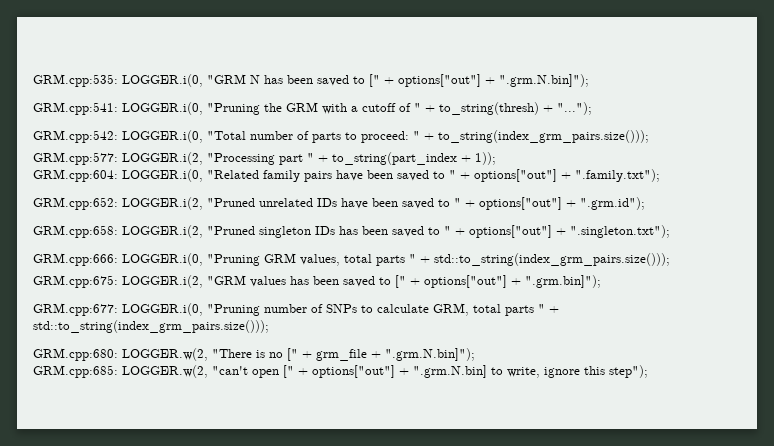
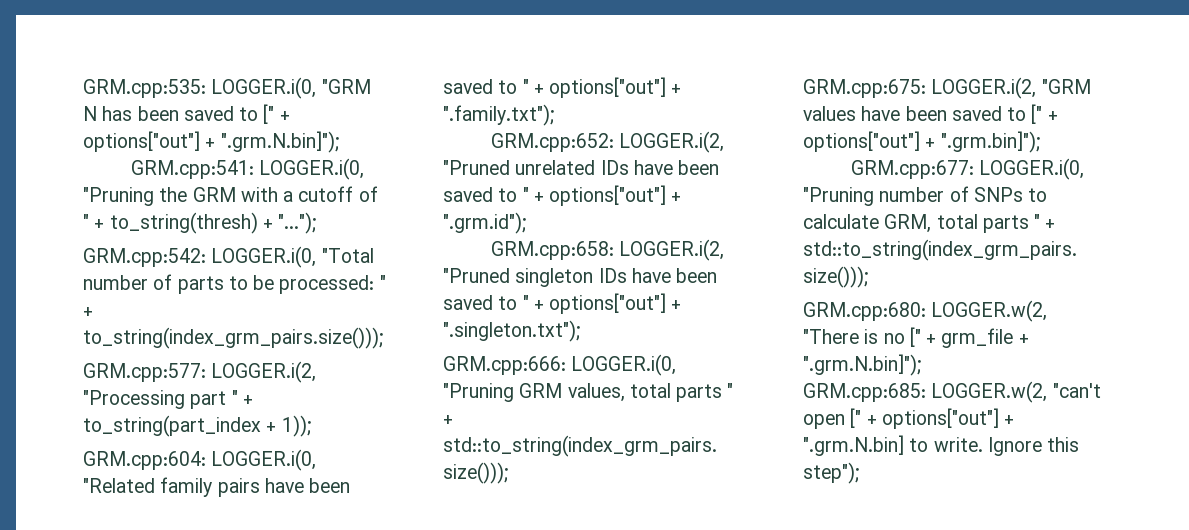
- GRM.cpp:542: LOGGER.i(0, "Total number of parts to proceed: " + to_string(index_grm_pairs.size()));
+ GRM.cpp:542: LOGGER.i(0, "Total number of parts to be processed: " + to_string(index_grm_pairs.size()));
- GRM.cpp:658: LOGGER.i(2, "Pruned singleton IDs has been saved to " + options["out"] + ".singleton.txt");
+ GRM.cpp:658: LOGGER.i(2, "Pruned singleton IDs have been saved to " + options["out"] + ".singleton.txt");
- GRM.cpp:675: LOGGER.i(2, "GRM values has been saved to [" + options["out"] + ".grm.bin]");
+ GRM.cpp:675: LOGGER.i(2, "GRM values have been saved to [" + options["out"] + ".grm.bin]");
- GRM.cpp:685: LOGGER.w(2, "can't open [" + options["out"] + ".grm.N.bin] to write, ignore this step");
+ GRM.cpp:685: LOGGER.w(2, "can't open [" + options["out"] + ".grm.N.bin] to write. Ignore this step");

